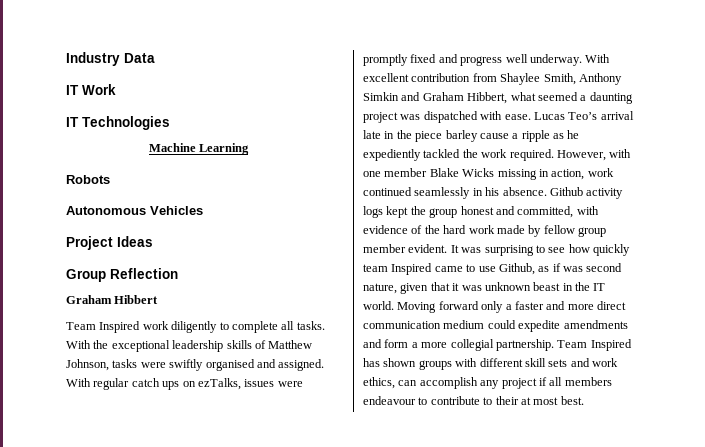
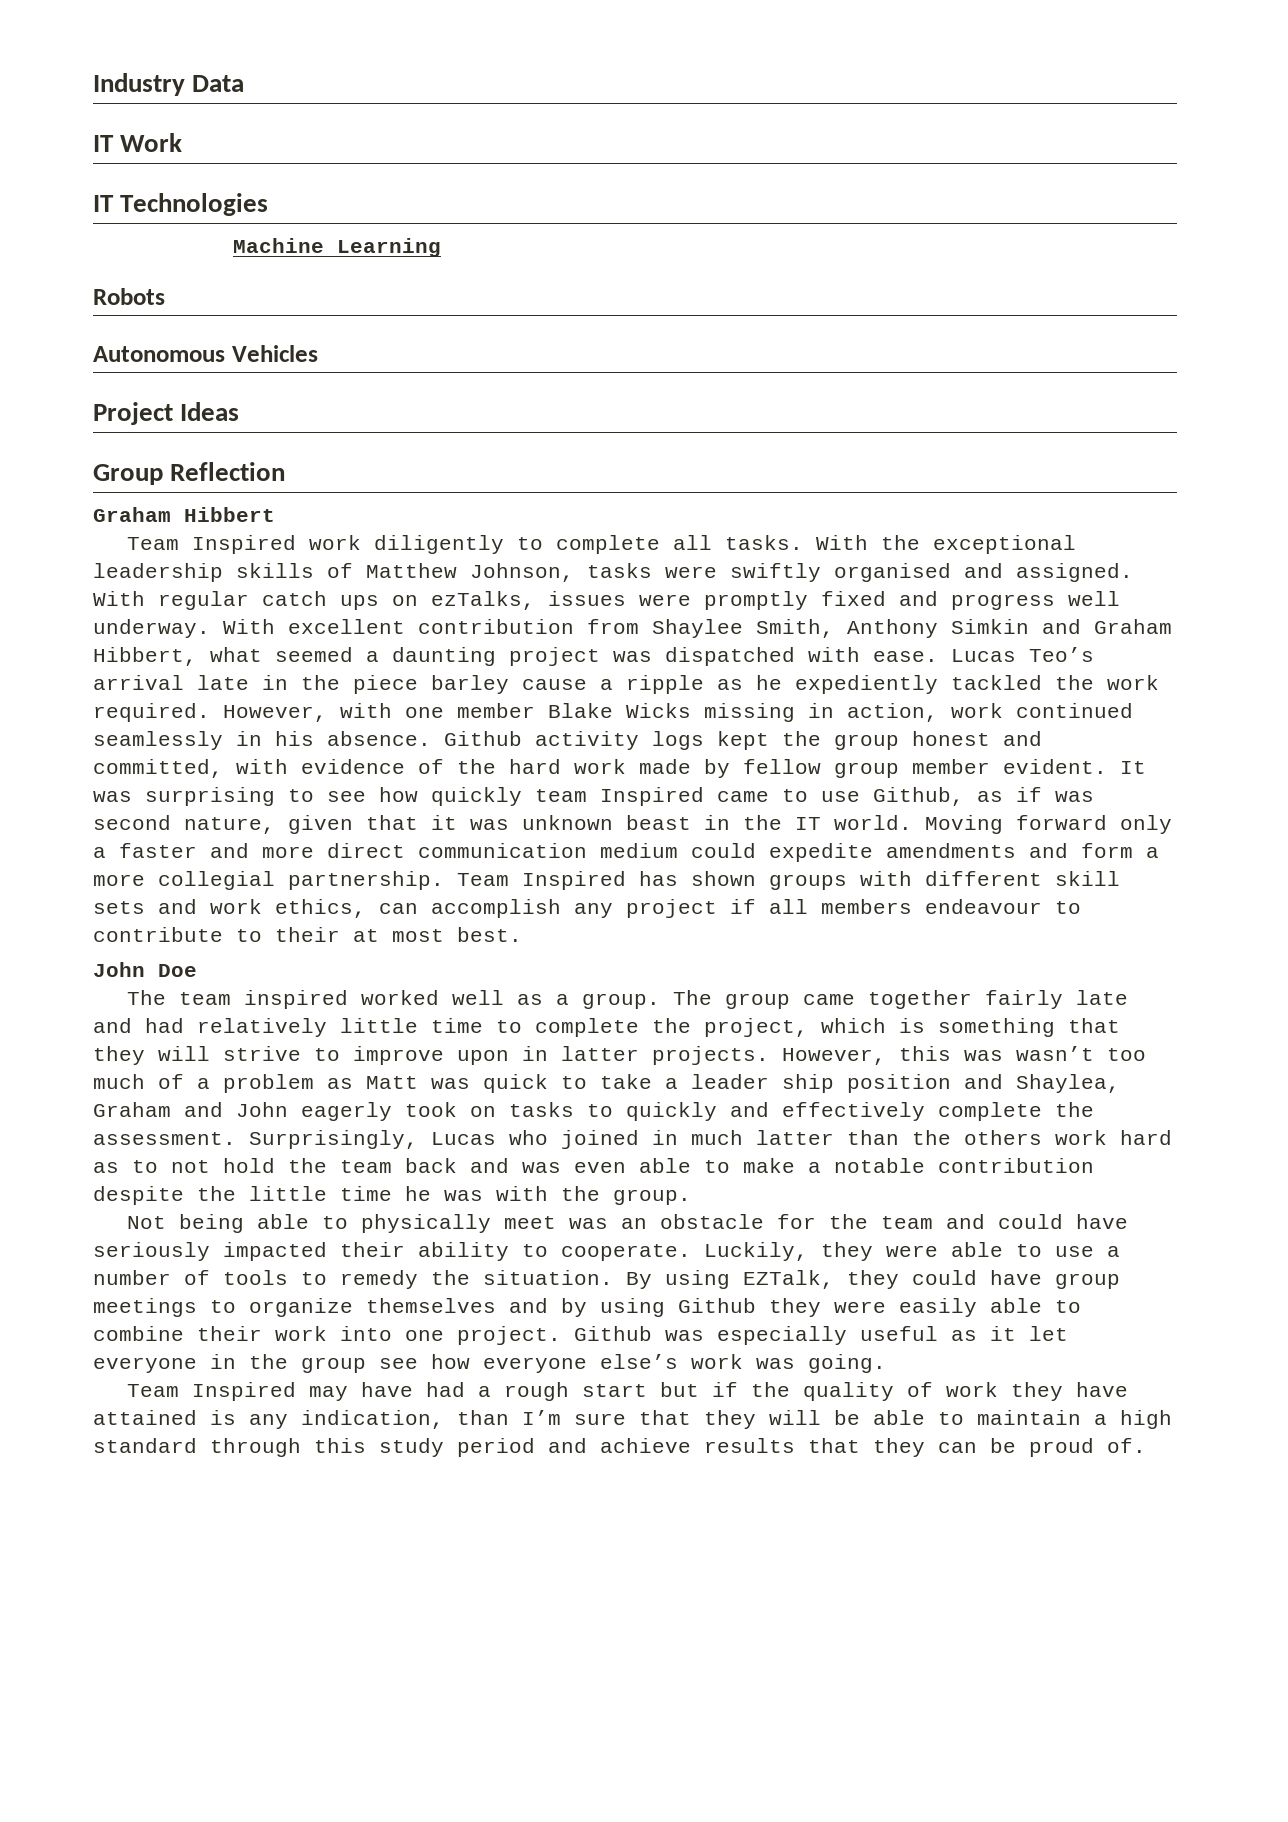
+ John Doe
+ The team inspired worked well as a group. The group came together fairly late and had relatively little time to complete the project, which is something that they will strive to improve upon in latter projects. However, this was wasn’t too much of a problem as Matt was quick to take a leader ship position and Shaylea, Graham and John eagerly took on tasks to quickly and effectively complete the assessment. Surprisingly, Lucas who joined in much latter than the others work hard as to not hold the team back and was even able to make a notable contribution despite the little time he was with the group.
+ Not being able to physically meet was an obstacle for the team and could have seriously impacted their ability to cooperate. Luckily, they were able to use a number of tools to remedy the situation. By using EZTalk, they could have group meetings to organize themselves and by using Github they were easily able to combine their work into one project. Github was especially useful as it let everyone in the group see how everyone else’s work was going.
+ Team Inspired may have had a rough start but if the quality of work they have attained is any indication, than I’m sure that they will be able to maintain a high standard through this study period and achieve results that they can be proud of.

